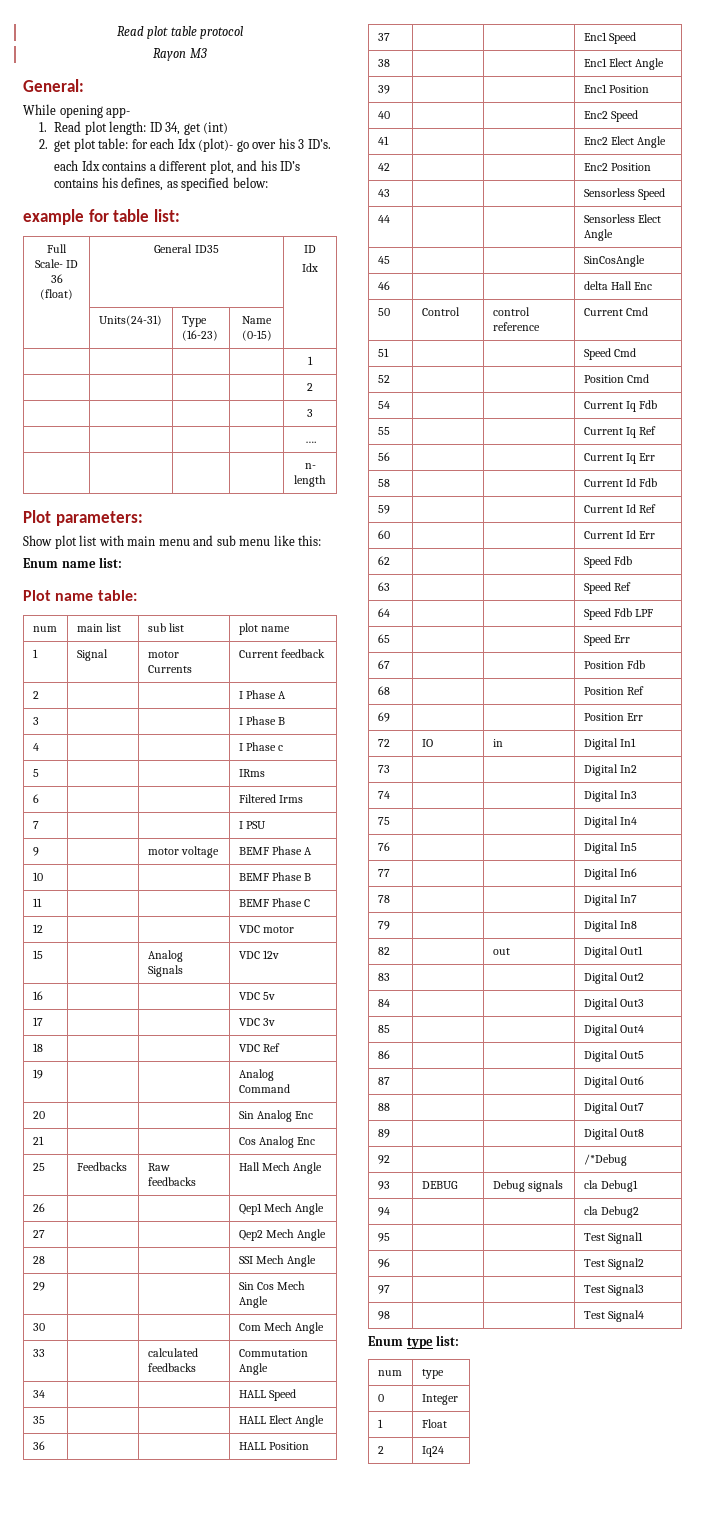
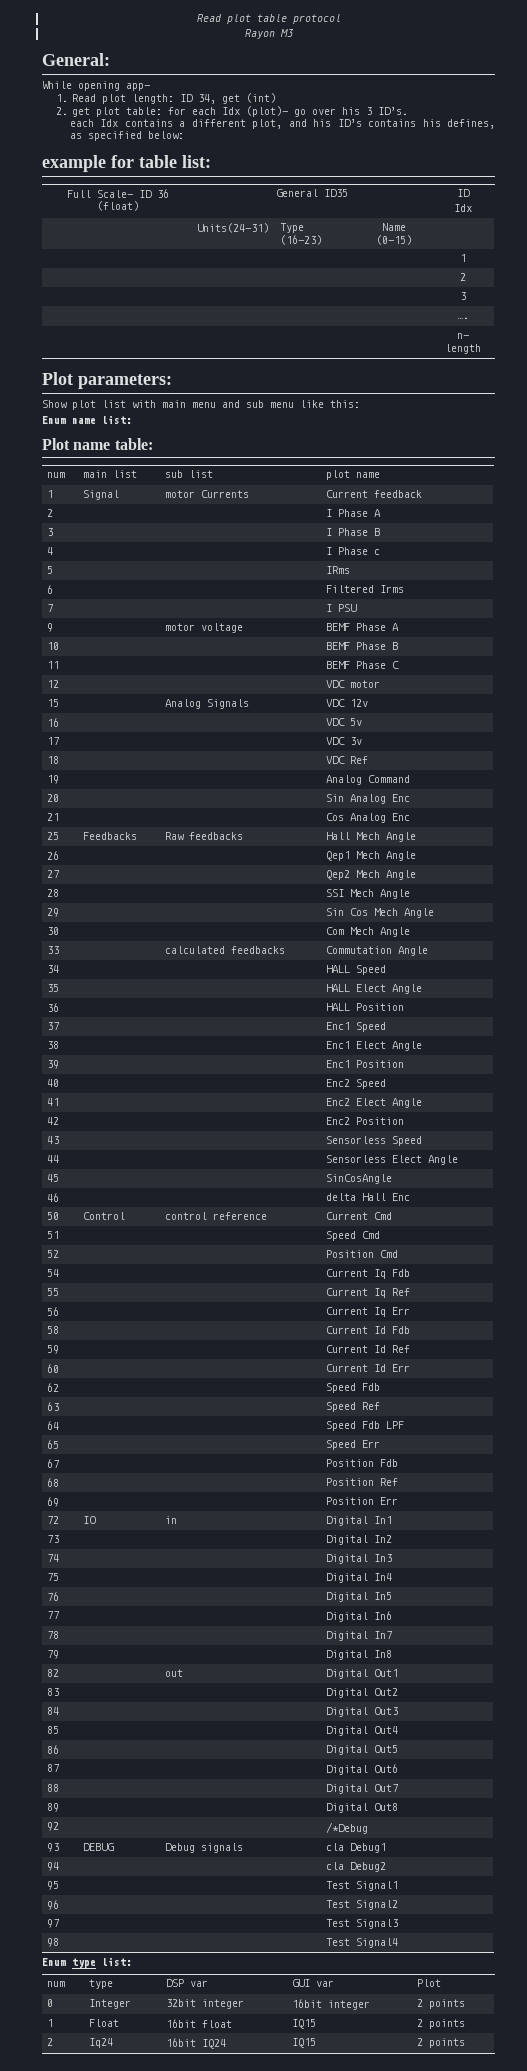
- num | type
- 0 | Integer
- 1 | Float
- 2 | Iq24
+ num | type | DSP var | GUI var | Plot
+ 0 | Integer | 32bit integer | 16bit integer | 2 points
+ 1 | Float | 16bit float | IQ15 | 2 points
+ 2 | Iq24 | 16bit IQ24 | IQ15 | 2 points

